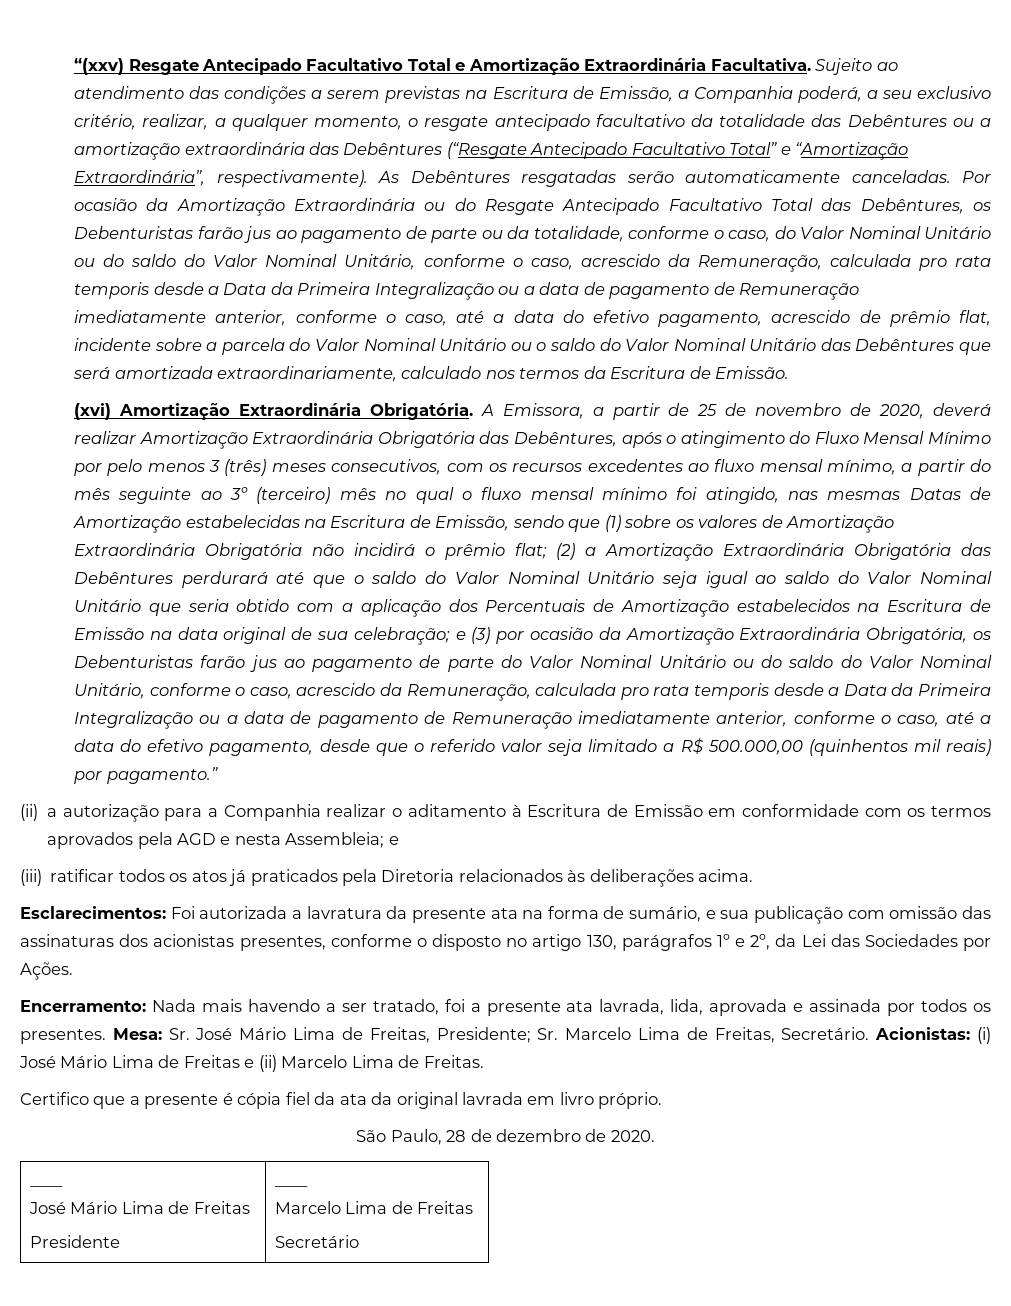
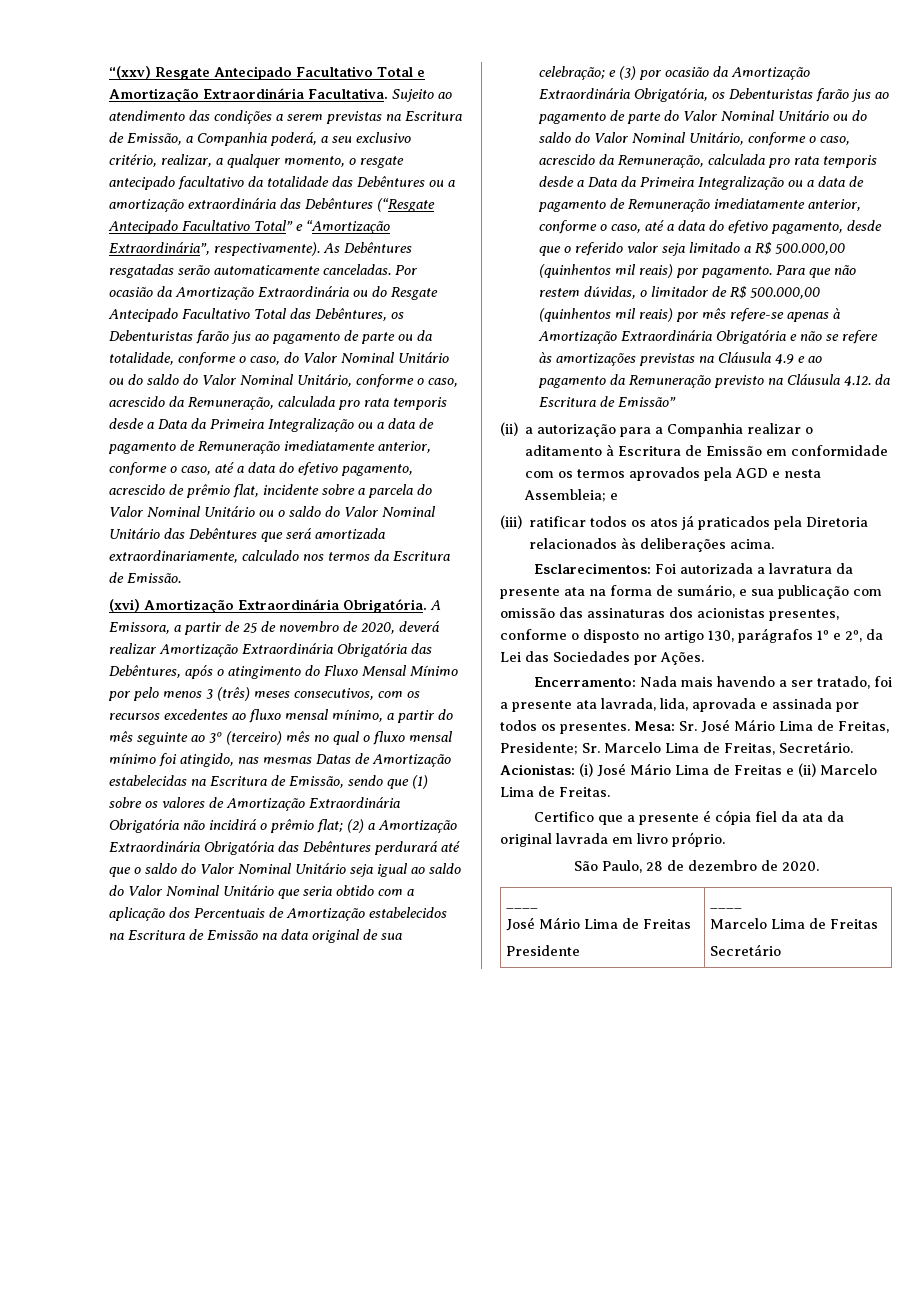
- e (3) por ocasião da Amortização Extraordinária Obrigatória, os Debenturistas farão jus ao pagamento de parte do Valor Nominal Unitário ou do saldo do Valor Nominal Unitário, conforme o caso, acrescido da Remuneração, calculada pro rata temporis desde a Data da Primeira Integralização ou a data de pagamento de Remuneração imediatamente anterior, conforme o caso, até a data do efetivo pagamento, desde que o referido valor seja limitado a R$ 500.000,00 (quinhentos mil reais) por pagamento.”
+ e (3) por ocasião da Amortização Extraordinária Obrigatória, os Debenturistas farão jus ao pagamento de parte do Valor Nominal Unitário ou do saldo do Valor Nominal Unitário, conforme o caso, acrescido da Remuneração, calculada pro rata temporis desde a Data da Primeira Integralização ou a data de pagamento de Remuneração imediatamente anterior, conforme o caso, até a data do efetivo pagamento, desde que o referido valor seja limitado a R$ 500.000,00 (quinhentos mil reais) por pagamento. Para que não restem dúvidas, o limitador de R$ 500.000,00 (quinhentos mil reais) por mês refere-se apenas à Amortização Extraordinária Obrigatória e não se refere às amortizações previstas na Cláusula 4.9 e ao pagamento da Remuneração previsto na Cláusula 4.12. da Escritura de Emissão”

